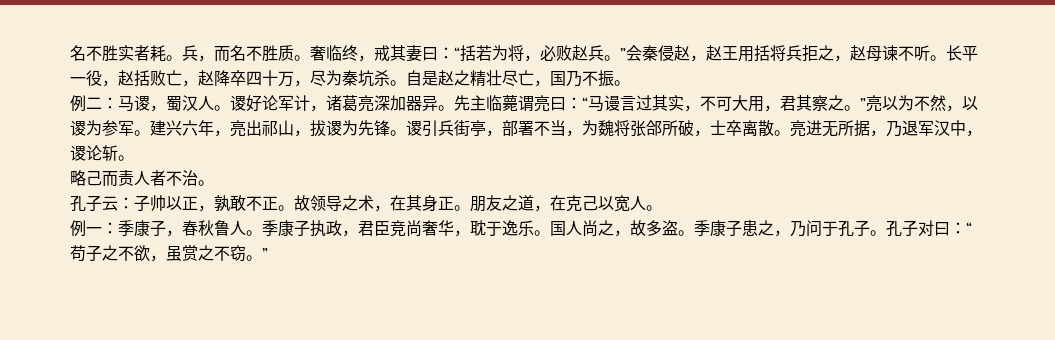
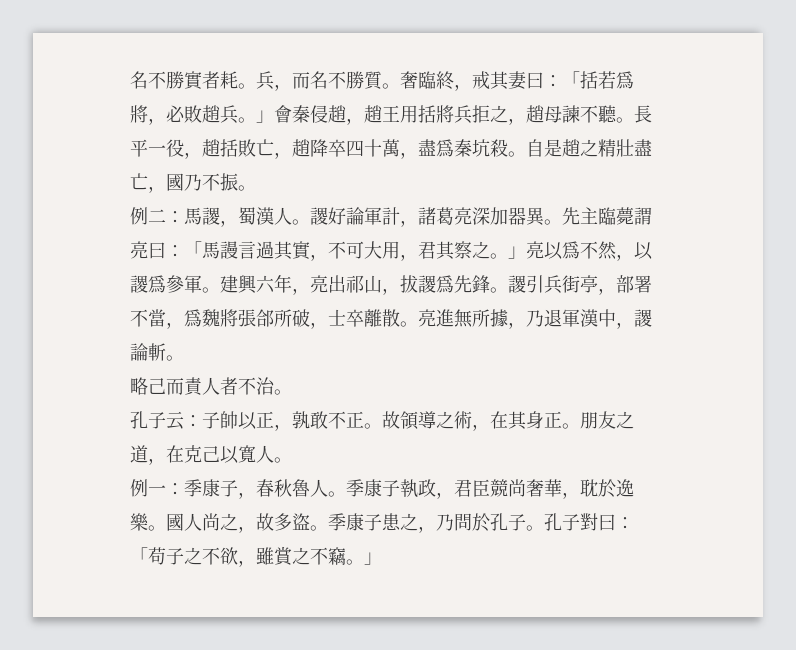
- 名不胜实者耗。
+ 名不勝實者耗。
- 兵，而名不胜质。奢临终，戒其妻曰：“括若为将，必败赵兵。”会秦侵赵，赵王用括将兵拒之，赵母谏不听。长平一役，赵括败亡，赵降卒四十万，尽为秦坑杀。自是赵之精壮尽亡，国乃不振。
- 例二：马谡，蜀汉人。谡好论军计，诸葛亮深加器异。先主临薨谓亮曰：“马谩言过其实，不可大用，君其察之。”亮以为不然，以谡为参军。建兴六年，亮出祁山，拔谡为先锋。谡引兵街亭，部署不当，为魏将张郃所破，士卒离散。亮进无所据，乃退军汉中，谡论斩。
+ 兵，而名不勝質。奢臨終，戒其妻曰：「括若爲將，必敗趙兵。」會秦侵趙，趙王用括將兵拒之，趙母諫不聽。長平一役，趙括敗亡，趙降卒四十萬，盡爲秦坑殺。自是趙之精壯盡亡，國乃不振。
+ 例二：馬謖，蜀漢人。謖好論軍計，諸葛亮深加器異。先主臨薨謂亮曰：「馬謾言過其實，不可大用，君其察之。」亮以爲不然，以謖爲參軍。建興六年，亮出祁山，拔謖爲先鋒。謖引兵街亭，部署不當，爲魏將張郃所破，士卒離散。亮進無所據，乃退軍漢中，謖論斬。
- 略己而责人者不治。
+ 略己而責人者不治。
- 孔子云：子帅以正，孰敢不正。
+ 孔子云：子帥以正，孰敢不正。
- 故领导之术，在其身正。
+ 故領導之術，在其身正。
- 朋友之道，在克己以宽人。
+ 朋友之道，在克己以寬人。
- 例一：季康子，春秋鲁人。
+ 例一：季康子，春秋魯人。
- 季康子执政，君臣竞尚奢华，耽于逸乐。国人尚之，故多盗。
+ 季康子執政，君臣競尚奢華，耽於逸樂。國人尚之，故多盜。
- 季康子患之，乃问于孔子。
+ 季康子患之，乃問於孔子。
- 孔子对曰：“苟子之不欲，虽赏之不窃。”
+ 孔子對曰：「苟子之不欲，雖賞之不竊。」

